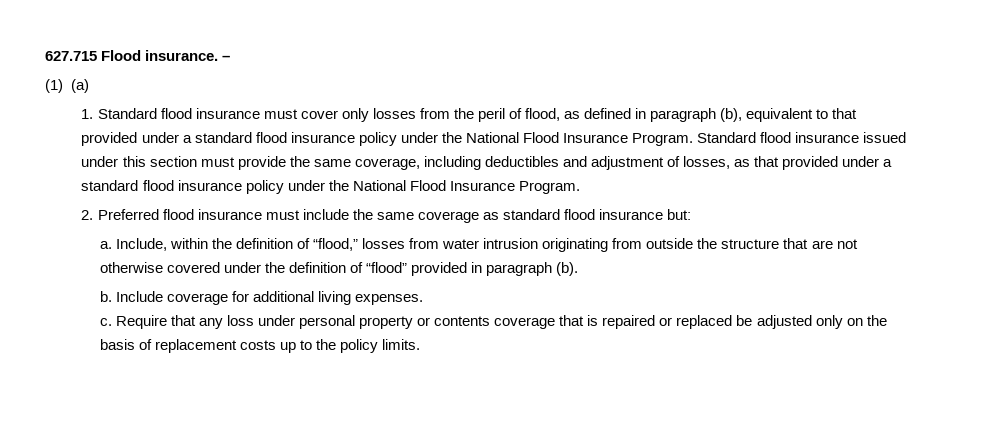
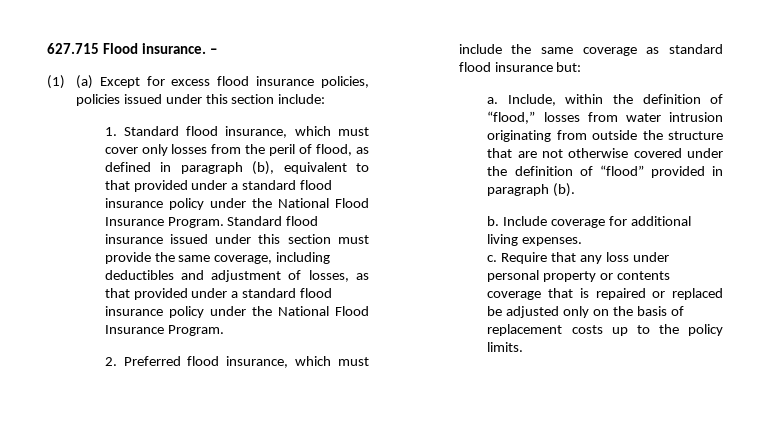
- (1) (a)
+ (1) (a) Except for excess flood insurance policies, policies issued under this section include:
- 1. Standard flood insurance must cover only losses from the peril of flood, as defined in paragraph (b), equivalent to that provided under a standard flood insurance policy under the National Flood Insurance Program.
+ 1. Standard flood insurance, which must cover only losses from the peril of flood, as defined in paragraph (b), equivalent to that provided under a standard flood insurance policy under the National Flood Insurance Program.
- 2. Preferred flood insurance must include the same coverage as standard flood insurance but:
+ 2. Preferred flood insurance, which must include the same coverage as standard flood insurance but:

